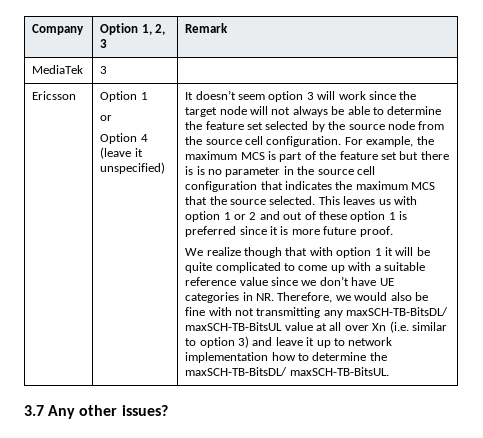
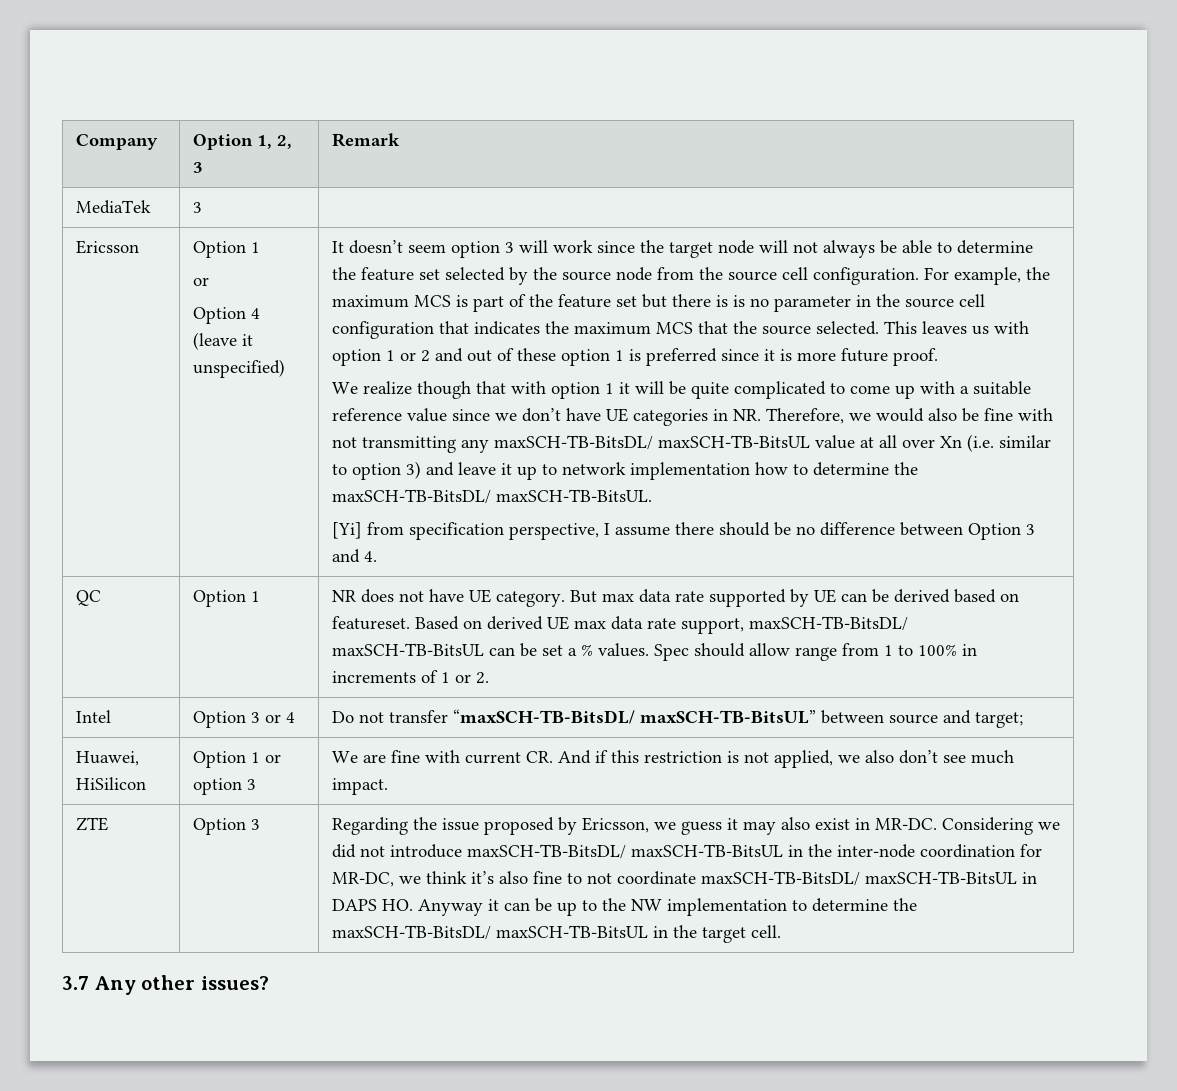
+ [Yi] from specification perspective, I assume there should be no difference between Option 3 and 4.
+ QC | Option 1 | NR does not have UE category. But max data rate supported by UE can be derived based on featureset. Based on derived UE max data rate support, maxSCH-TB-BitsDL/ maxSCH-TB-BitsUL can be set a % values. Spec should allow range from 1 to 100% in increments of 1 or 2.
+ Intel | Option 3 or 4 | Do not transfer “maxSCH-TB-BitsDL/ maxSCH-TB-BitsUL” between source and target;
+ Huawei, HiSilicon | Option 1 or option 3 | We are fine with current CR. And if this restriction is not applied, we also don’t see much impact.
+ ZTE | Option 3 | Regarding the issue proposed by Ericsson, we guess it may also exist in MR-DC. Considering we did not introduce maxSCH-TB-BitsDL/ maxSCH-TB-BitsUL in the inter-node coordination for MR-DC, we think it’s also fine to not coordinate maxSCH-TB-BitsDL/ maxSCH-TB-BitsUL in DAPS HO. Anyway it can be up to the NW implementation to determine the maxSCH-TB-BitsDL/ maxSCH-TB-BitsUL in the target cell.

